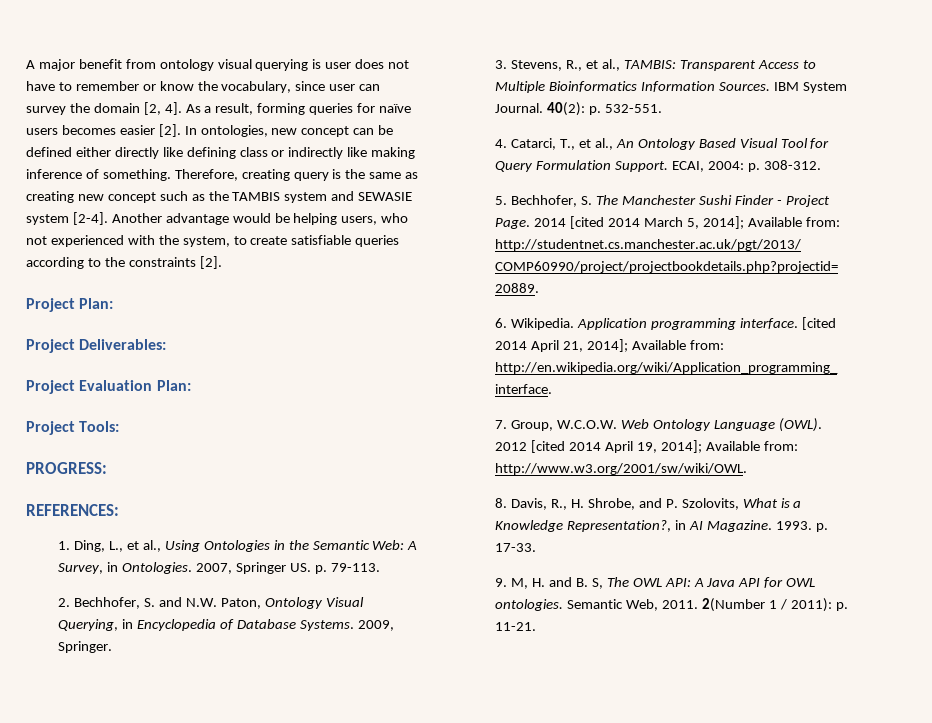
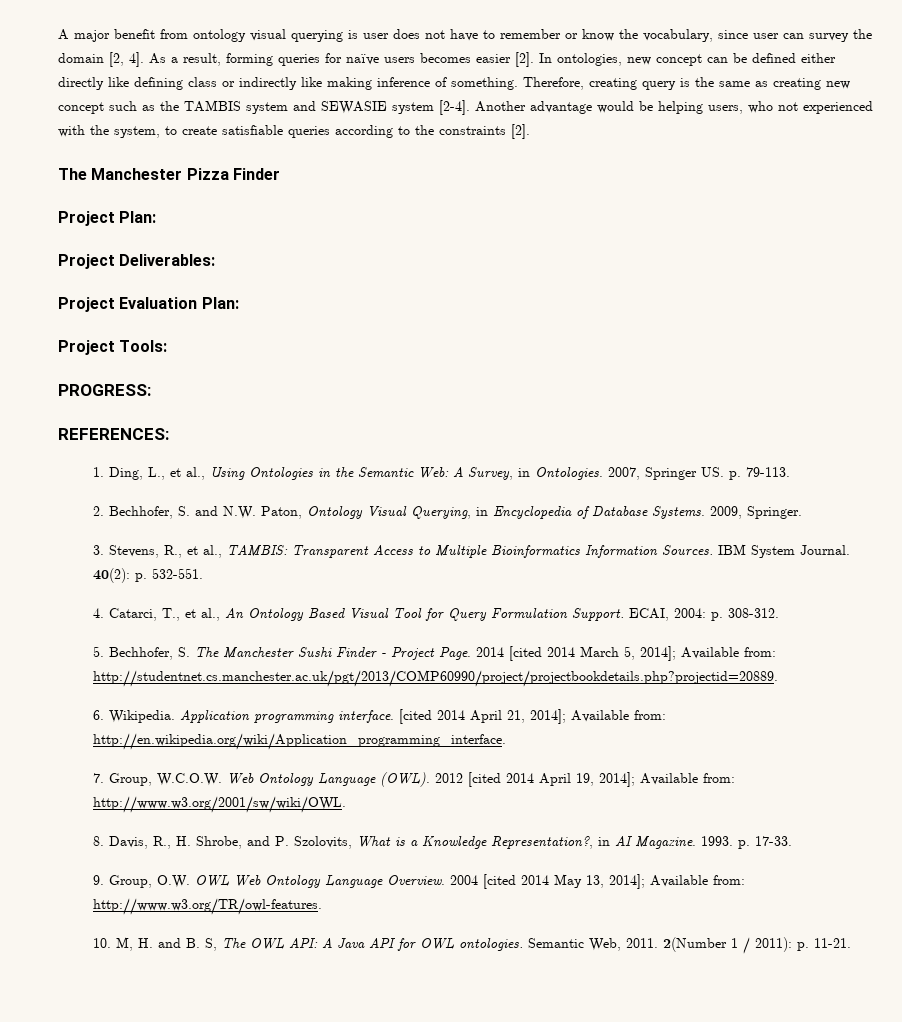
+ The Manchester Pizza Finder
- 9. M, H. and B. S, The OWL API: A Java API for OWL ontologies.
+ 9. Group, O.W. OWL Web Ontology Language Overview. 2004 [cited 2014 May 13, 2014]; Available from: http://www.w3.org/TR/owl-features.
+ 10. M, H. and B. S, The OWL API: A Java API for OWL ontologies.

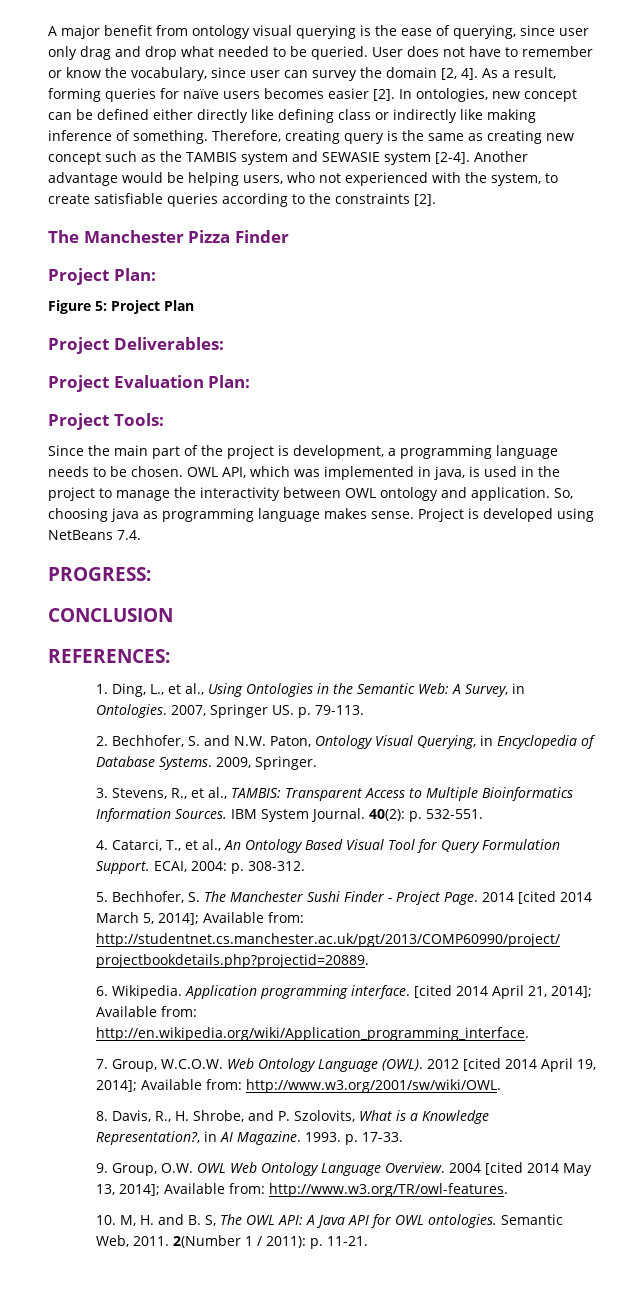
- A major benefit from ontology visual querying is user does not have to remember or know the vocabulary, since user can survey the domain [2, 4].
+ A major benefit from ontology visual querying is the ease of querying, since user only drag and drop what needed to be queried. User does not have to remember or know the vocabulary, since user can survey the domain [2, 4].
+ Figure 5: Project Plan
+ Since the main part of the project is development, a programming language needs to be chosen. OWL API, which was implemented in java, is used in the project to manage the interactivity between OWL ontology and application. So, choosing java as programming language makes sense. Project is developed using NetBeans 7.4.
+ CONCLUSION

